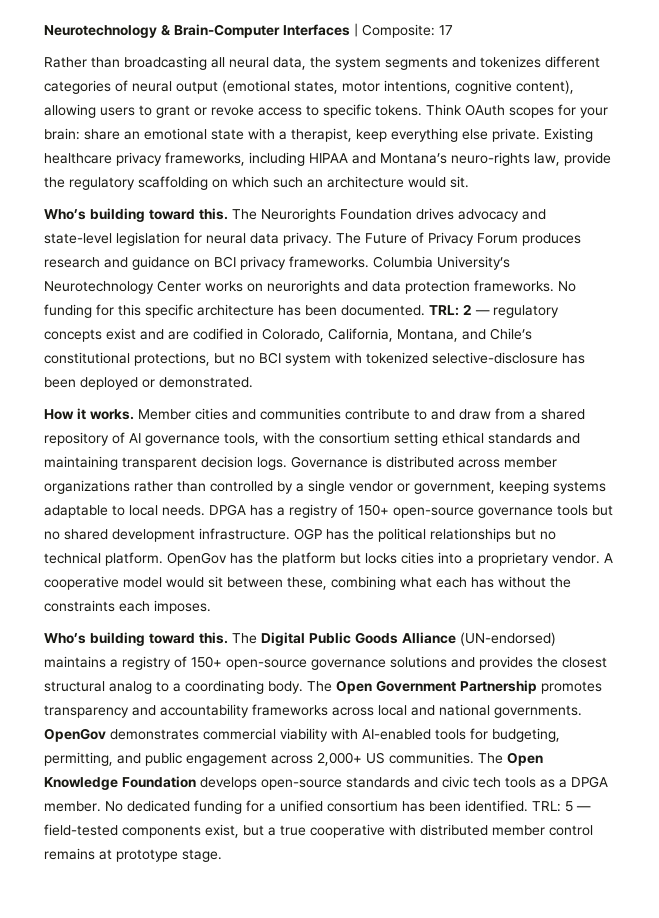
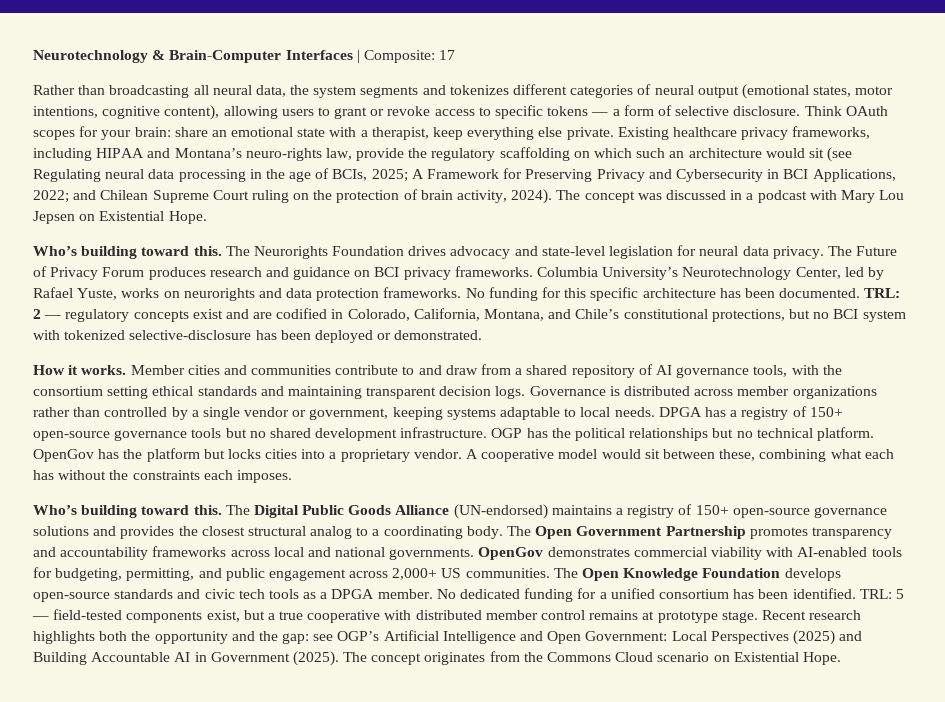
- Rather than broadcasting all neural data, the system segments and tokenizes different categories of neural output (emotional states, motor intentions, cognitive content), allowing users to grant or revoke access to specific tokens.
+ Rather than broadcasting all neural data, the system segments and tokenizes different categories of neural output (emotional states, motor intentions, cognitive content), allowing users to grant or revoke access to specific tokens — a form of selective disclosure.
- Existing healthcare privacy frameworks, including HIPAA and Montana’s neuro-rights law, provide the regulatory scaffolding on which such an architecture would sit.
+ Existing healthcare privacy frameworks, including HIPAA and Montana’s neuro-rights law, provide the regulatory scaffolding on which such an architecture would sit (see Regulating neural data processing in the age of BCIs, 2025; A Framework for Preserving Privacy and Cybersecurity in BCI Applications, 2022; and Chilean Supreme Court ruling on the protection of brain activity, 2024). The concept was discussed in a podcast with Mary Lou Jepsen on Existential Hope.
- Columbia University’s Neurotechnology Center works on neurorights and data protection frameworks.
+ Columbia University’s Neurotechnology Center, led by Rafael Yuste, works on neurorights and data protection frameworks.
+ Recent research highlights both the opportunity and the gap: see OGP’s Artificial Intelligence and Open Government: Local Perspectives (2025) and Building Accountable AI in Government (2025). The concept originates from the Commons Cloud scenario on Existential Hope.

